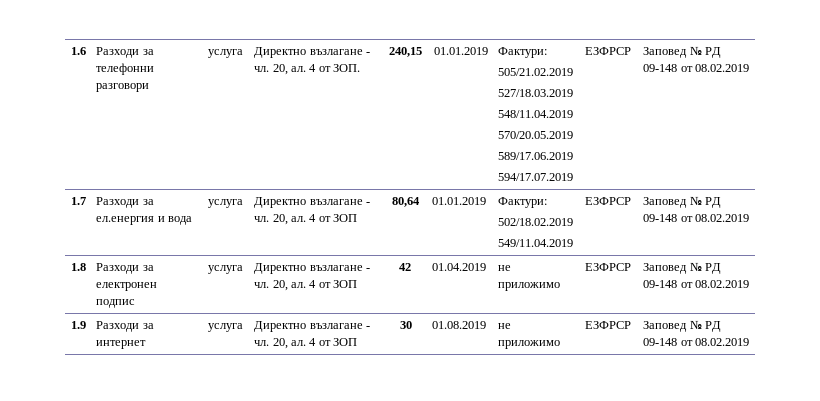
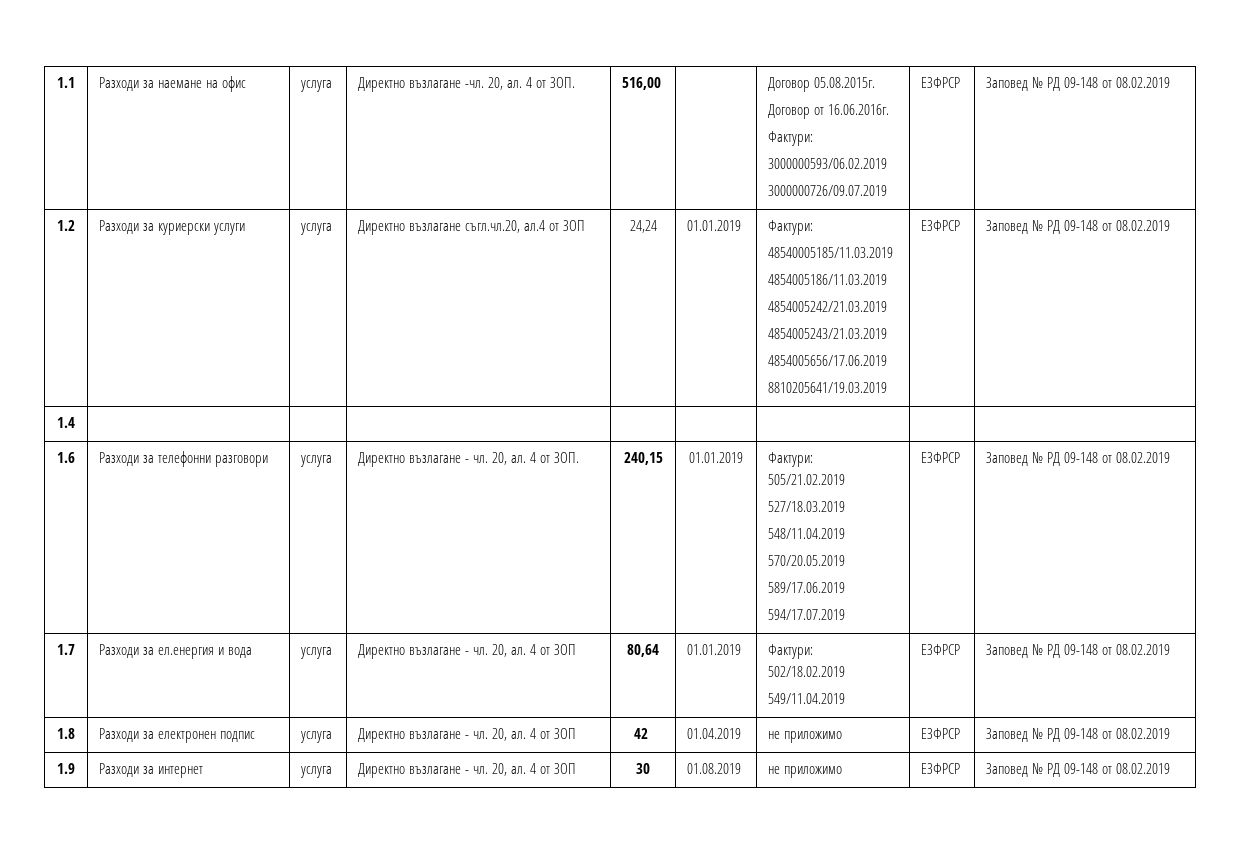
+ 1.1 | Разходи за наемане на офис | услуга | Директно възлагане -чл. 20, ал. 4 от ЗОП. | 516,00 | | Договор 05.08.2015г.
+ Договор от 16.06.2016г.
+ Фактури:
+ 3000000593/06.02.2019
+ 3000000726/09.07.2019 | ЕЗФРСР | Заповед № РД 09-148 от 08.02.2019
+ 1.2 | Разходи за куриерски услуги | услуга | Директно възлагане съгл.чл.20, ал.4 от ЗОП | 24,24 | 01.01.2019 | Фактури:
+ 48540005185/11.03.2019
+ 4854005186/11.03.2019
+ 4854005242/21.03.2019
+ 4854005243/21.03.2019
+ 4854005656/17.06.2019
+ 8810205641/19.03.2019 | ЕЗФРСР | Заповед № РД 09-148 от 08.02.2019
+ 1.4 | | | | | | | |

